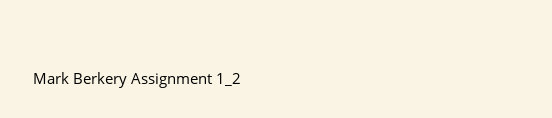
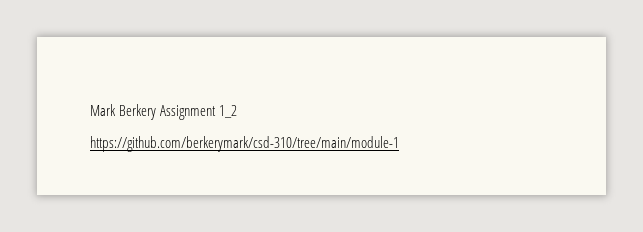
+ https://github.com/berkerymark/csd-310/tree/main/module-1

